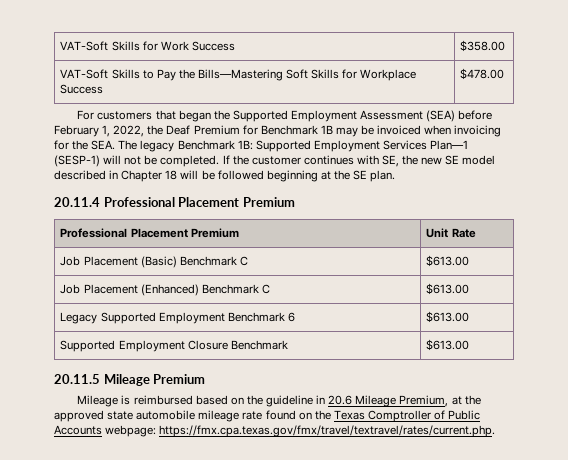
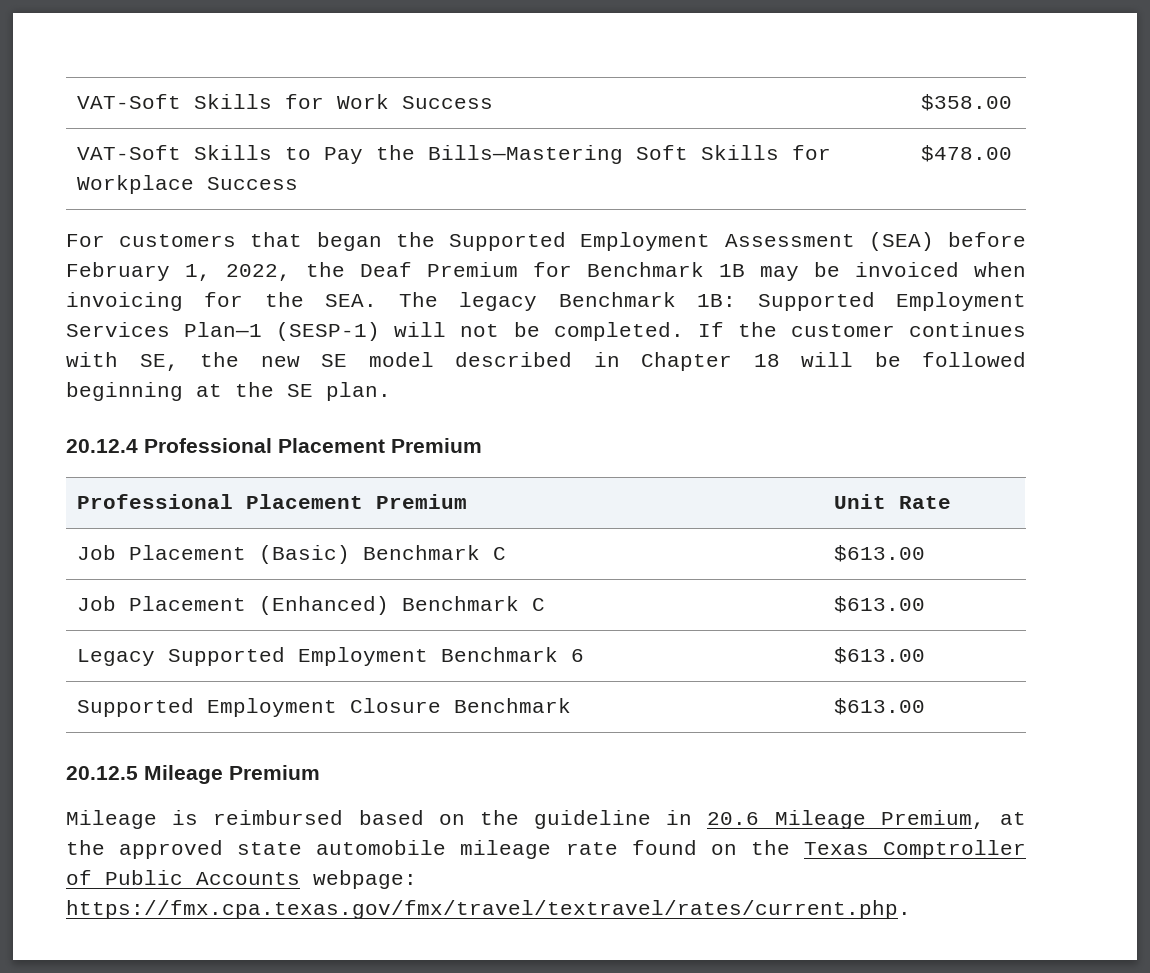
- 20.11.4 Professional Placement Premium
+ 20.12.4 Professional Placement Premium
- 20.11.5 Mileage Premium
+ 20.12.5 Mileage Premium

